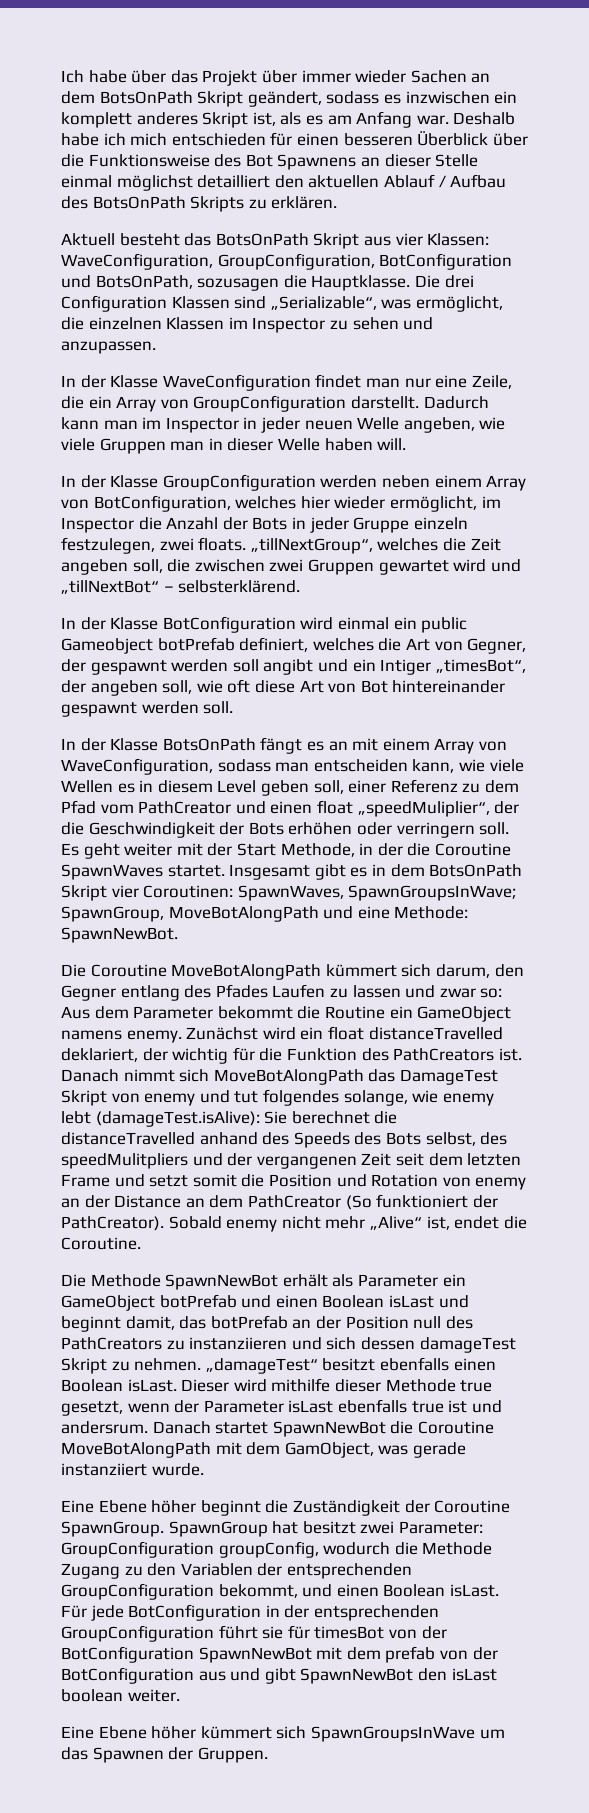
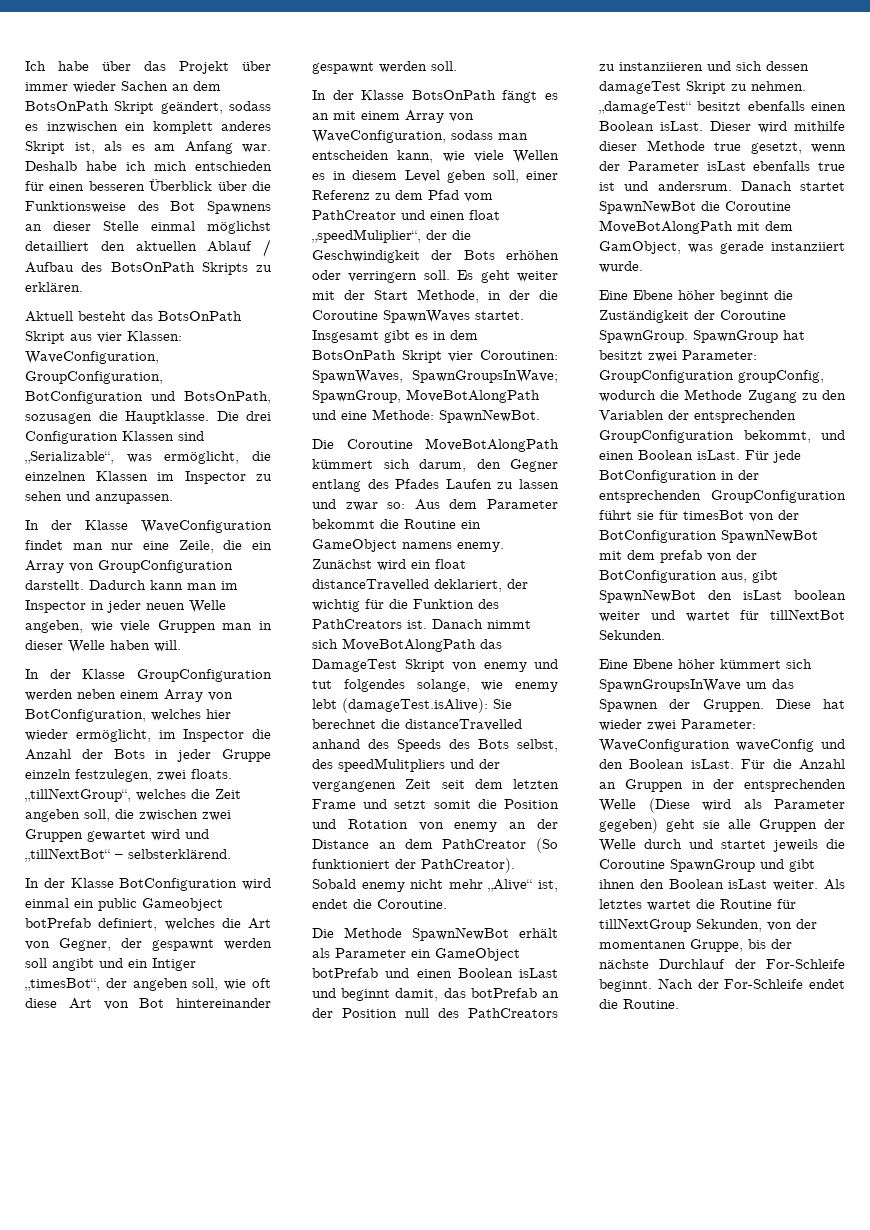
- Für jede BotConfiguration in der entsprechenden GroupConfiguration führt sie für timesBot von der BotConfiguration SpawnNewBot mit dem prefab von der BotConfiguration aus und gibt SpawnNewBot den isLast boolean weiter.
+ Für jede BotConfiguration in der entsprechenden GroupConfiguration führt sie für timesBot von der BotConfiguration SpawnNewBot mit dem prefab von der BotConfiguration aus, gibt SpawnNewBot den isLast boolean weiter und wartet für tillNextBot Sekunden.
+ Diese hat wieder zwei Parameter: WaveConfiguration waveConfig und den Boolean isLast. Für die Anzahl an Gruppen in der entsprechenden Welle (Diese wird als Parameter gegeben) geht sie alle Gruppen der Welle durch und startet jeweils die Coroutine SpawnGroup und gibt ihnen den Boolean isLast weiter. Als letztes wartet die Routine für tillNextGroup Sekunden, von der momentanen Gruppe, bis der nächste Durchlauf der For-Schleife beginnt. Nach der For-Schleife endet die Routine.

